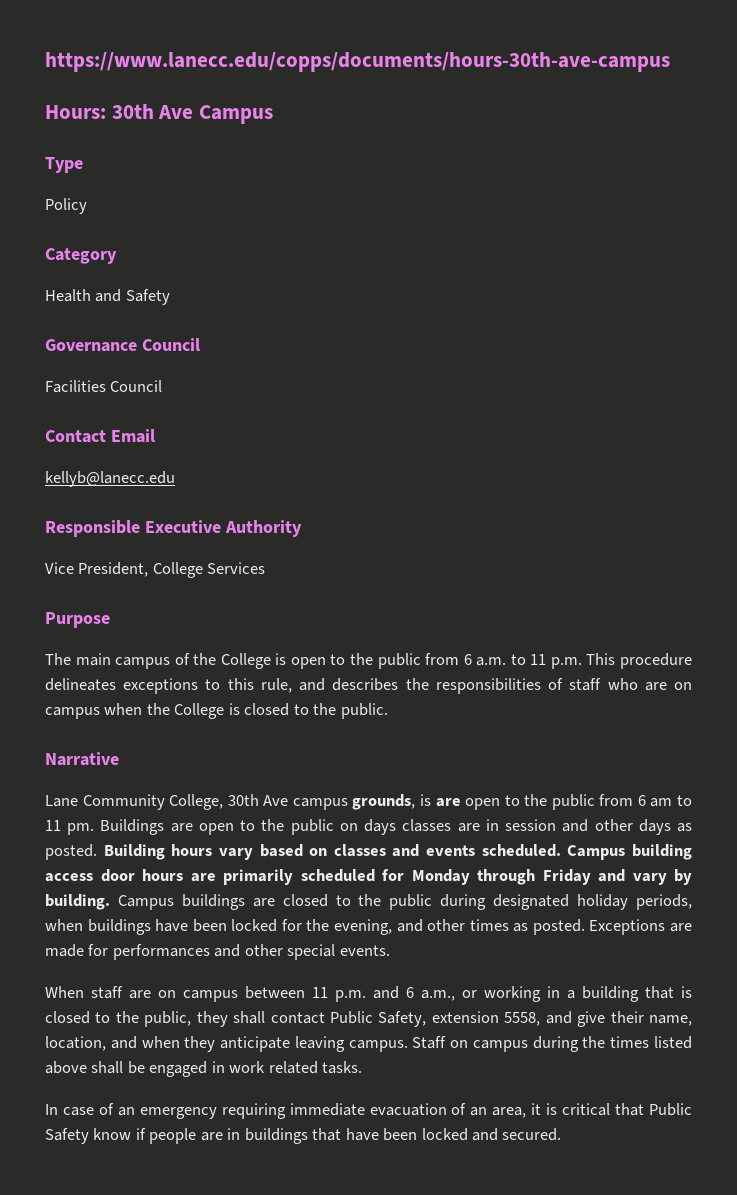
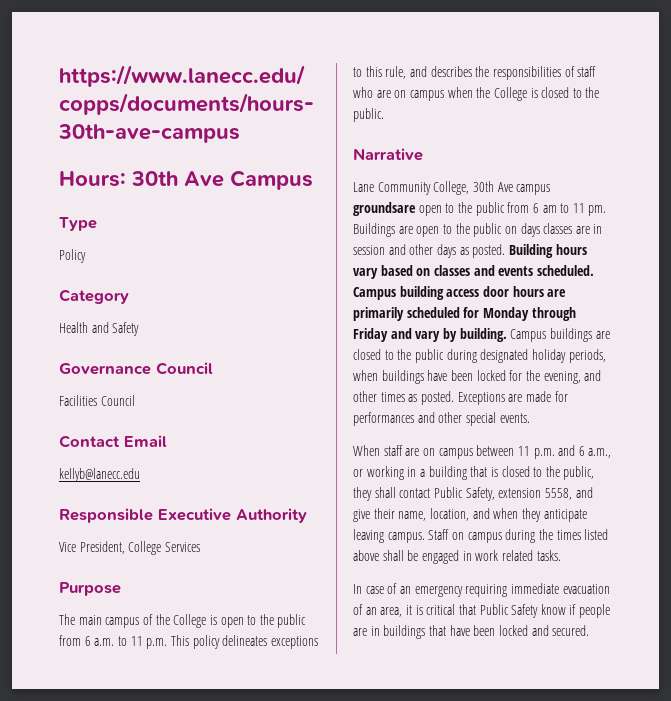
- The main campus of the College is open to the public from 6 a.m. to 11 p.m. This procedure delineates exceptions to this rule, and describes the responsibilities of staff who are on campus when the College is closed to the public.
+ The main campus of the College is open to the public from 6 a.m. to 11 p.m. This policy delineates exceptions to this rule, and describes the responsibilities of staff who are on campus when the College is closed to the public.
- Lane Community College, 30th Ave campus grounds, is are open to the public from 6 am to 11 pm.
+ Lane Community College, 30th Ave campus groundsare open to the public from 6 am to 11 pm.

